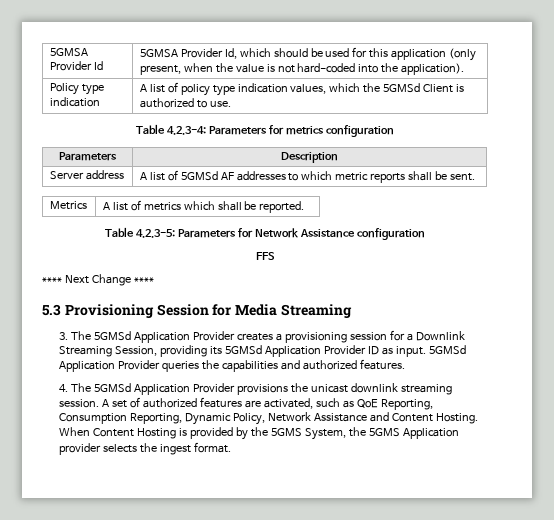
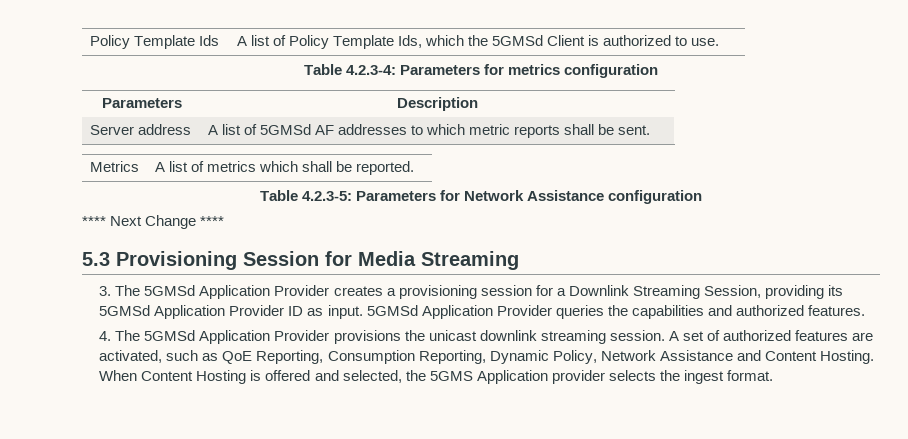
- 5GMSA Provider Id | 5GMSA Provider Id, which should be used for this application (only present, when the value is not hard-coded into the application).
- Policy type indication | A list of policy type indication values, which the 5GMSd Client is authorized to use.
+ Policy Template Ids | A list of Policy Template Ids, which the 5GMSd Client is authorized to use.
- FFS
- When Content Hosting is provided by the 5GMS System, the 5GMS Application provider selects the ingest format.
+ When Content Hosting is offered and selected, the 5GMS Application provider selects the ingest format.

